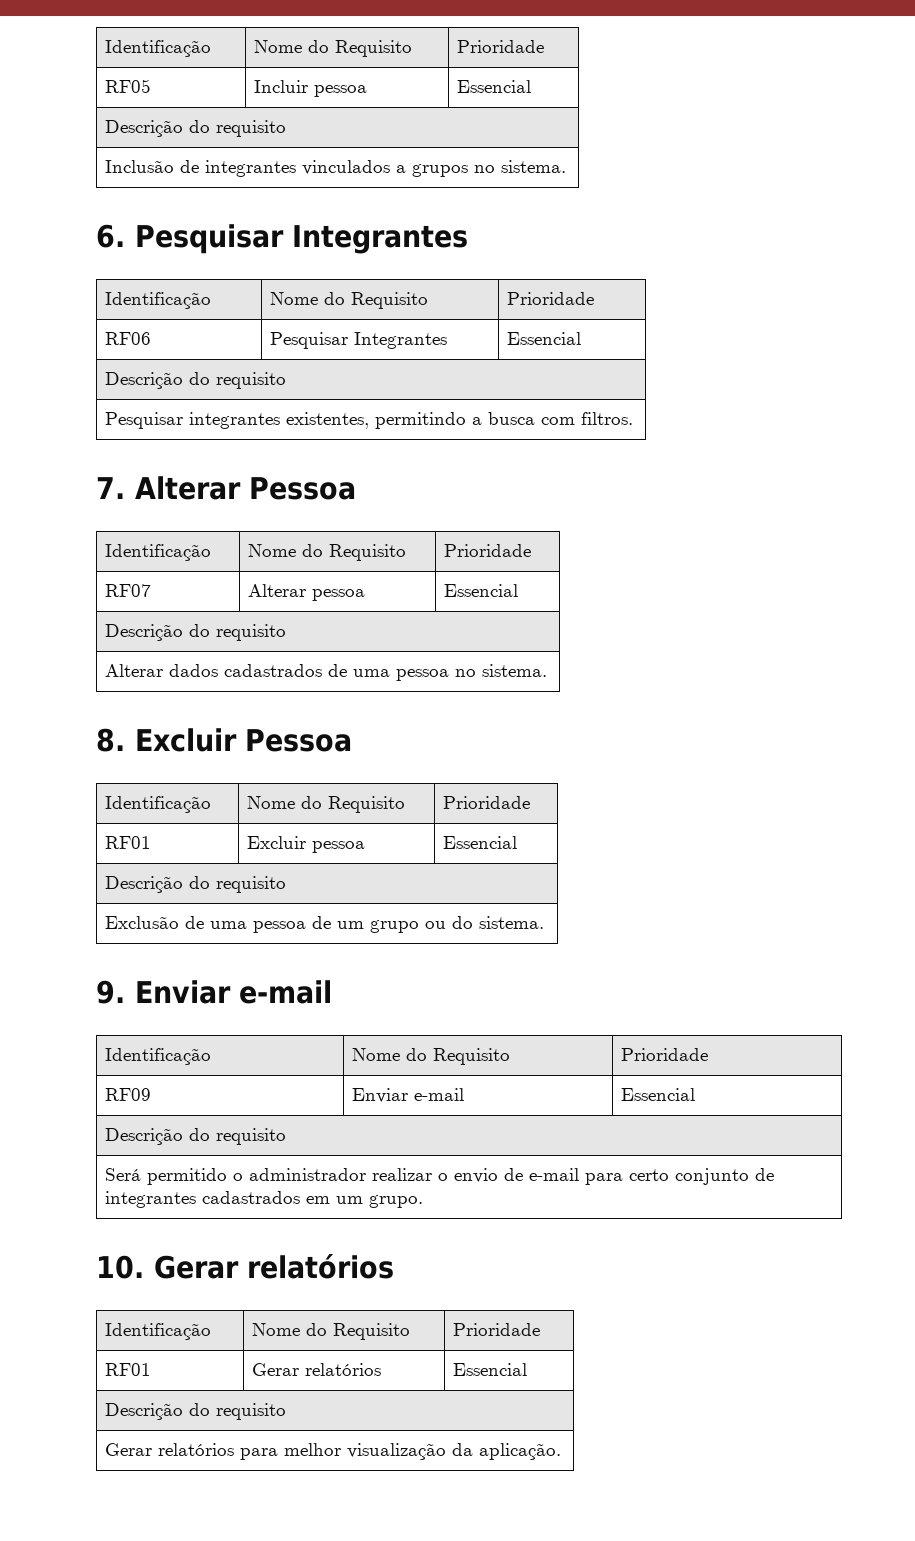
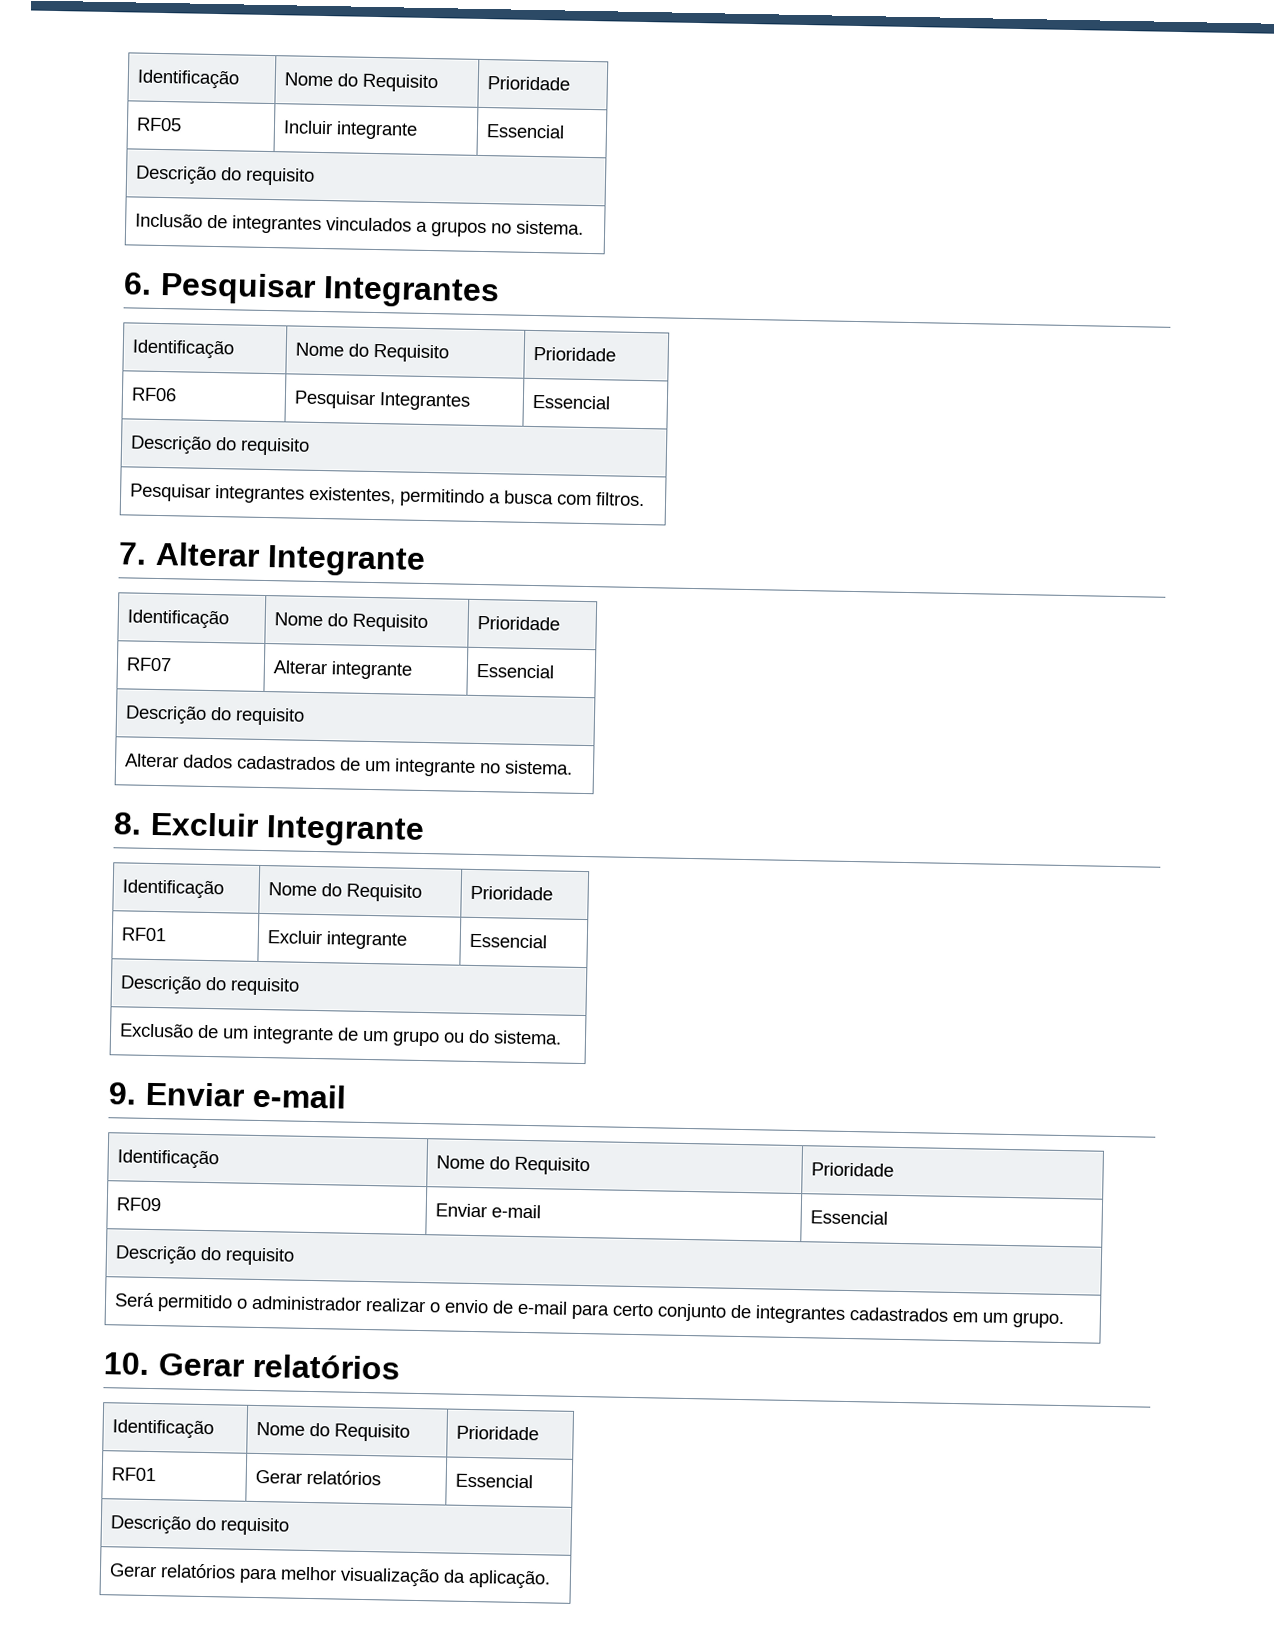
- RF05 | Incluir pessoa | Essencial
+ RF05 | Incluir integrante | Essencial
- 7. Alterar Pessoa
+ 7. Alterar Integrante
- RF07 | Alterar pessoa | Essencial
+ RF07 | Alterar integrante | Essencial
- Alterar dados cadastrados de uma pessoa no sistema.
+ Alterar dados cadastrados de um integrante no sistema.
- 8. Excluir Pessoa
+ 8. Excluir Integrante
- RF01 | Excluir pessoa | Essencial
+ RF01 | Excluir integrante | Essencial
- Exclusão de uma pessoa de um grupo ou do sistema.
+ Exclusão de um integrante de um grupo ou do sistema.

